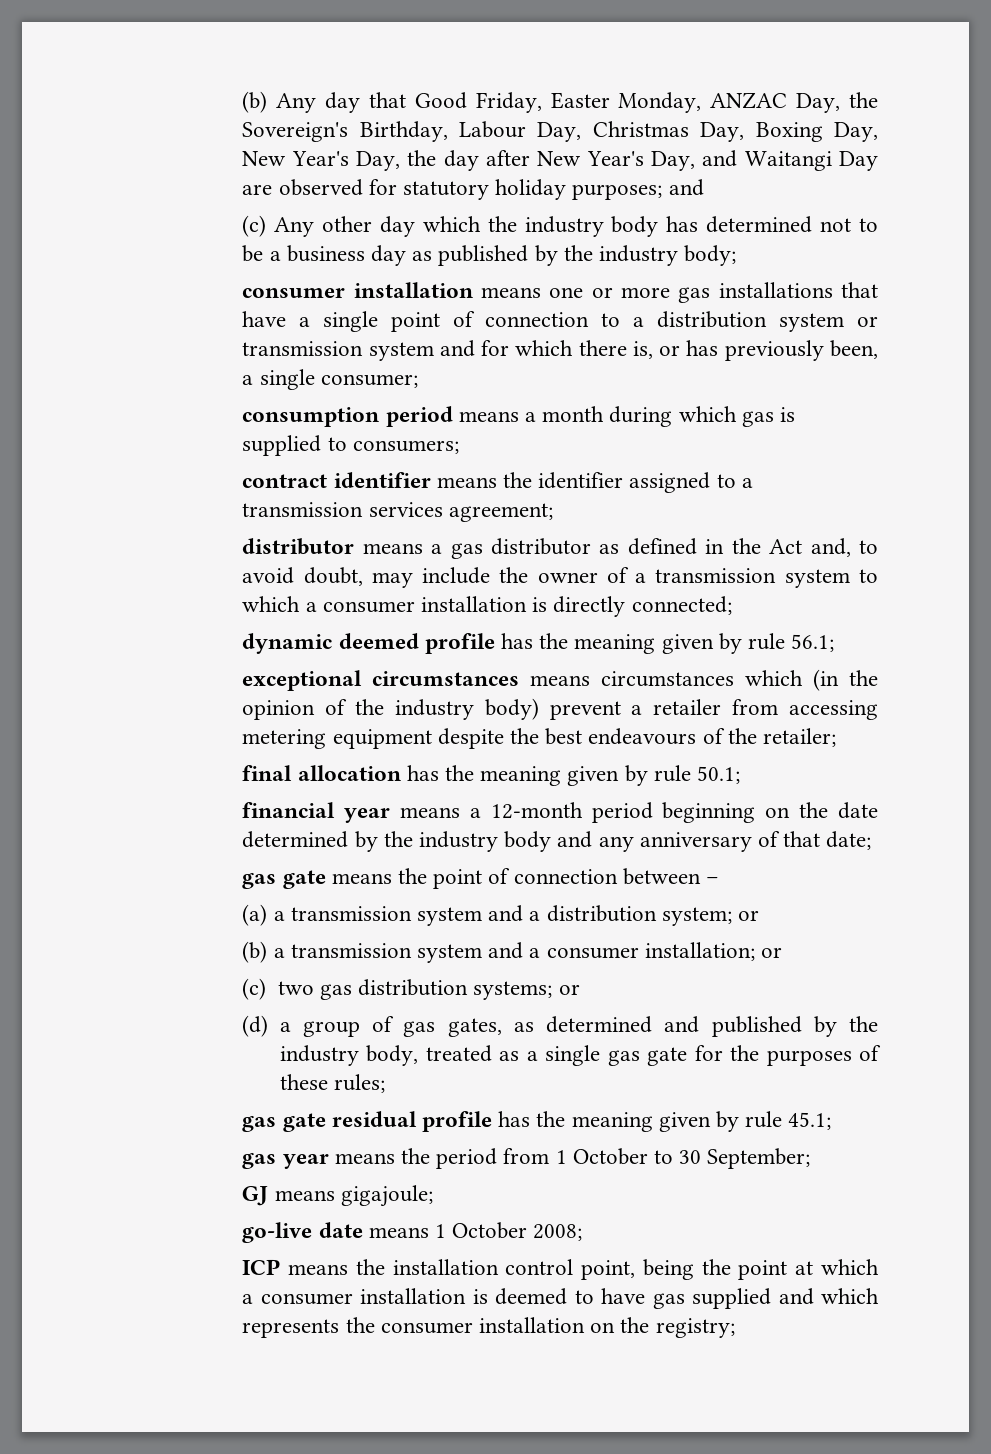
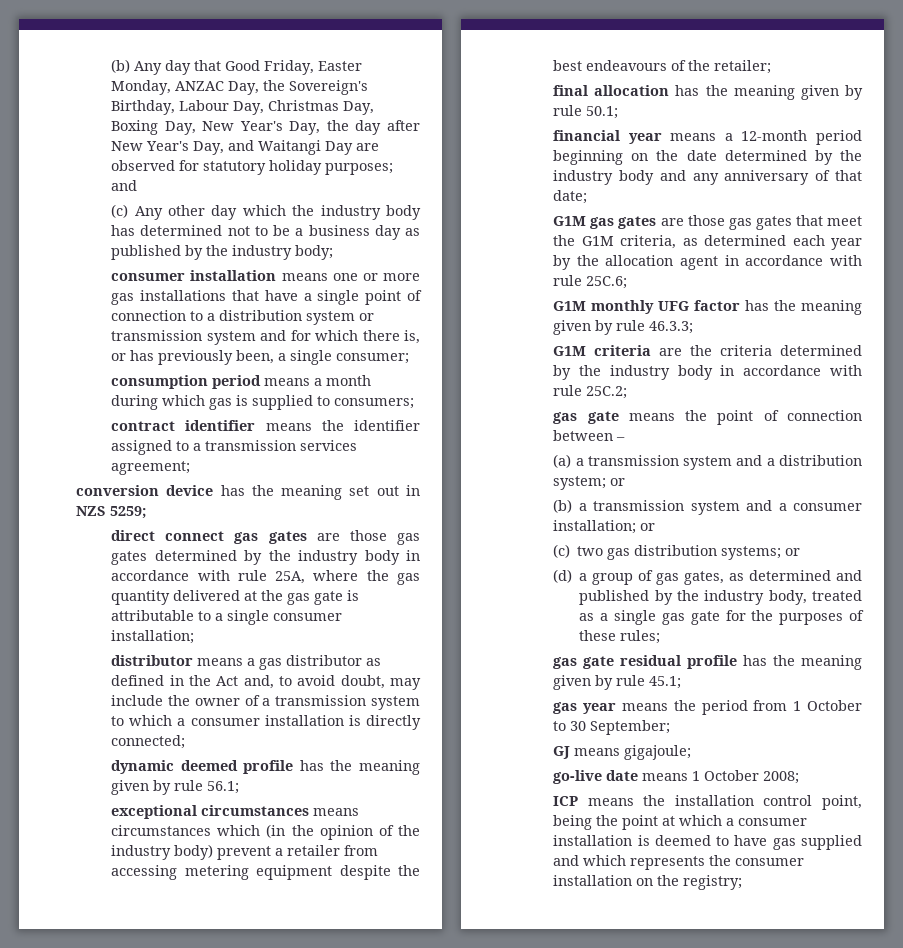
+ conversion device has the meaning set out in NZS 5259;
+ direct connect gas gates are those gas gates determined by the industry body in accordance with rule 25A, where the gas quantity delivered at the gas gate is attributable to a single consumer installation;
+ G1M gas gates are those gas gates that meet the G1M criteria, as determined each year by the allocation agent in accordance with rule 25C.6;
+ G1M monthly UFG factor has the meaning given by rule 46.3.3;
+ G1M criteria are the criteria determined by the industry body in accordance with rule 25C.2;

